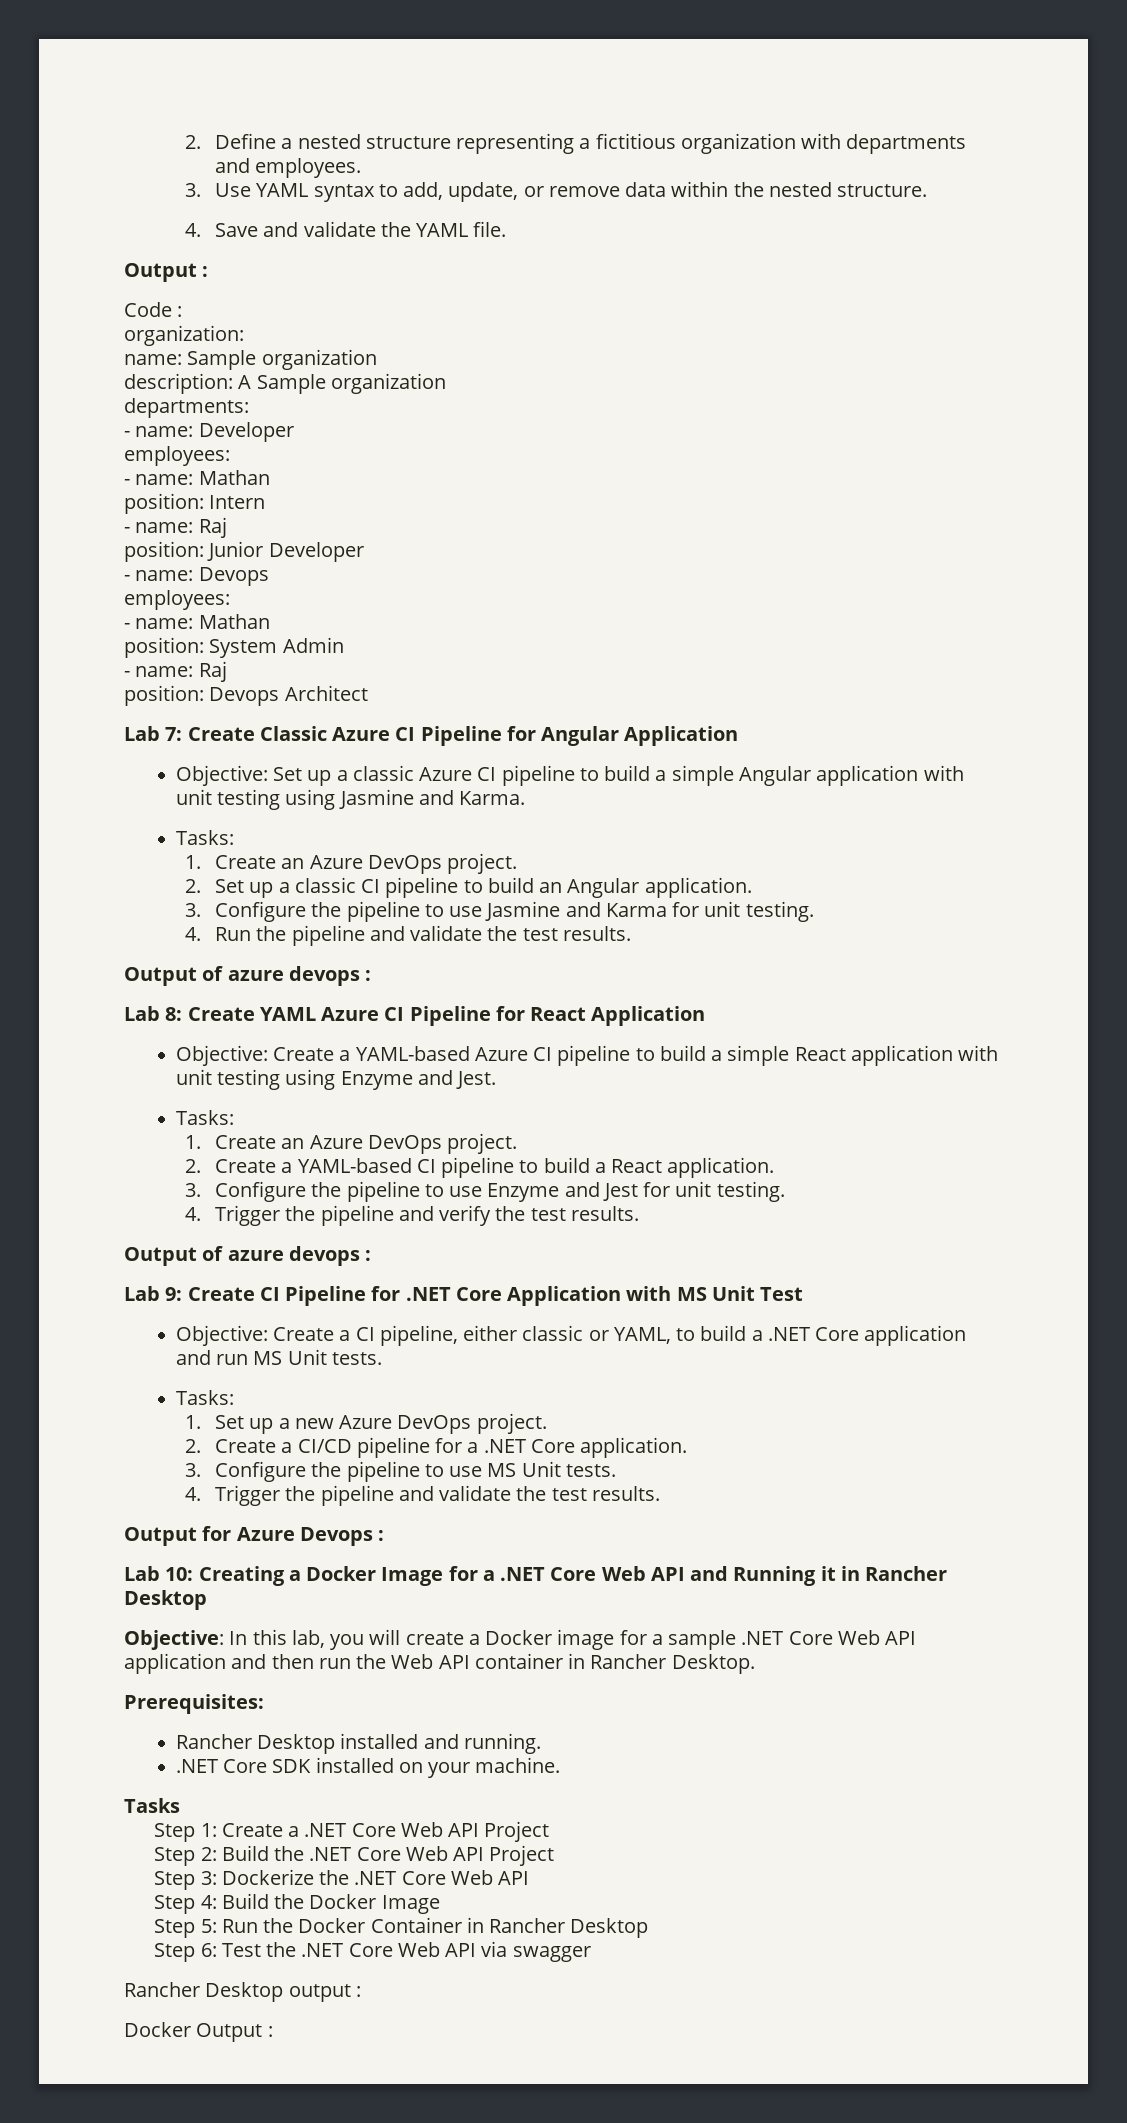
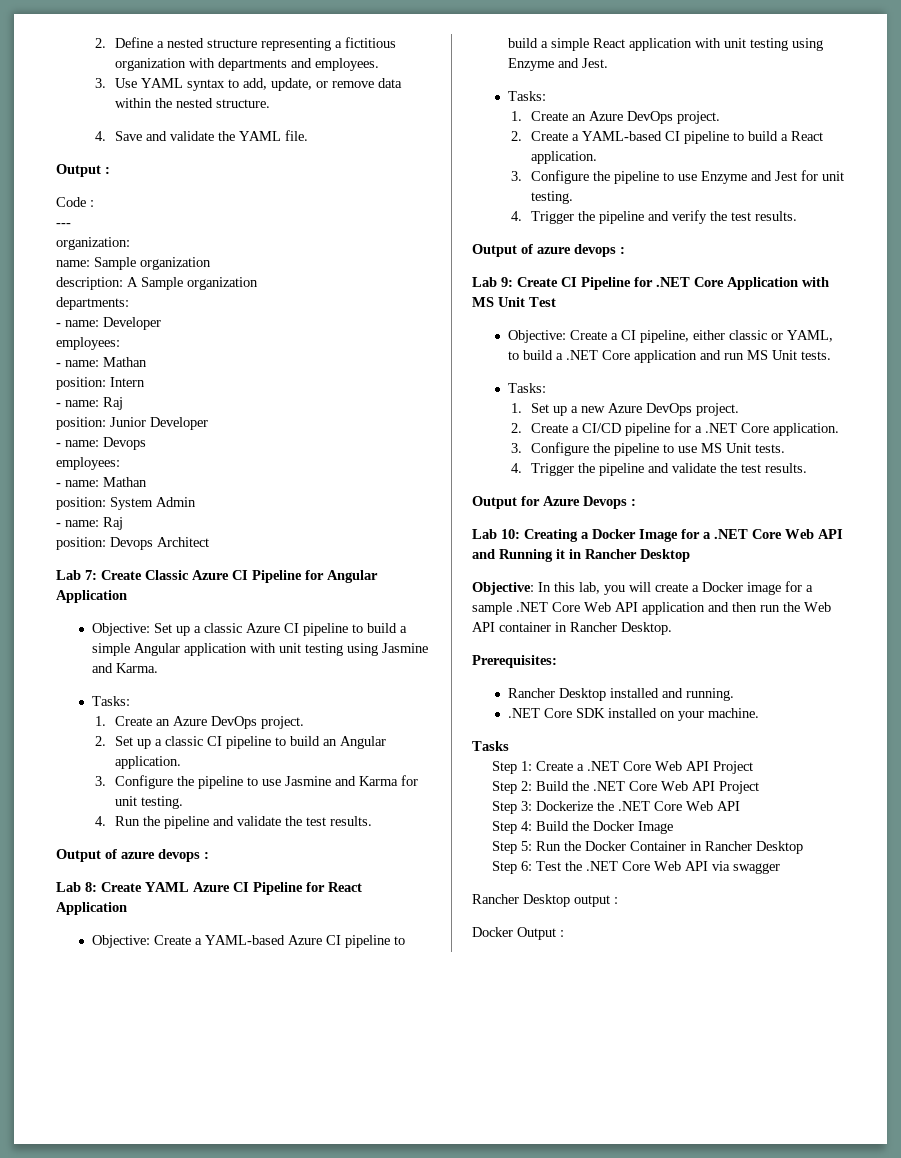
+ ---

